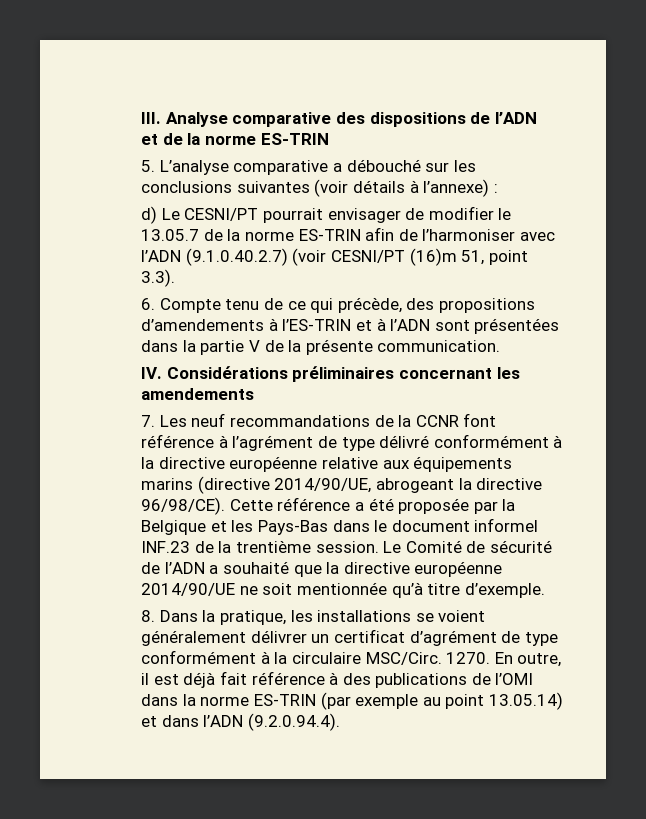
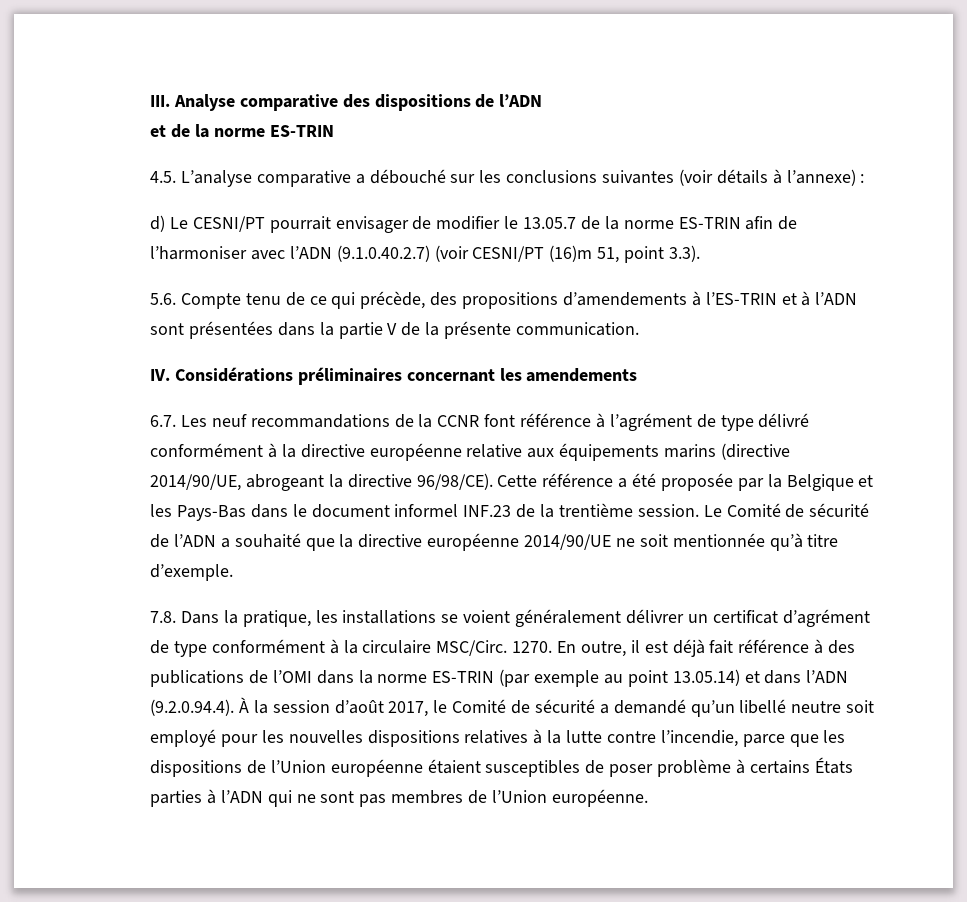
- 5. L’analyse comparative a débouché sur les conclusions suivantes (voir détails à l’annexe) :
+ 4.5. L’analyse comparative a débouché sur les conclusions suivantes (voir détails à l’annexe) :
- 6. Compte tenu de ce qui précède, des propositions d’amendements à l’ES-TRIN et à l’ADN sont présentées dans la partie V de la présente communication.
+ 5.6. Compte tenu de ce qui précède, des propositions d’amendements à l’ES-TRIN et à l’ADN sont présentées dans la partie V de la présente communication.
- 7. Les neuf recommandations de la CCNR font référence à l’agrément de type délivré conformément à la directive européenne relative aux équipements marins (directive 2014/90/UE, abrogeant la directive 96/98/CE).
+ 6.7. Les neuf recommandations de la CCNR font référence à l’agrément de type délivré conformément à la directive européenne relative aux équipements marins (directive 2014/90/UE, abrogeant la directive 96/98/CE).
- 8. Dans la pratique, les installations se voient généralement délivrer un certificat d’agrément de type conformément à la circulaire MSC/Circ.
+ 7.8. Dans la pratique, les installations se voient généralement délivrer un certificat d’agrément de type conformément à la circulaire MSC/Circ.
- En outre, il est déjà fait référence à des publications de l’OMI dans la norme ES-TRIN (par exemple au point 13.05.14) et dans l’ADN (9.2.0.94.4).
+ En outre, il est déjà fait référence à des publications de l’OMI dans la norme ES-TRIN (par exemple au point 13.05.14) et dans l’ADN (9.2.0.94.4). À la session d’août 2017, le Comité de sécurité a demandé qu’un libellé neutre soit employé pour les nouvelles dispositions relatives à la lutte contre l’incendie, parce que les dispositions de l’Union européenne étaient susceptibles de poser problème à certains États parties à l’ADN qui ne sont pas membres de l’Union européenne.

